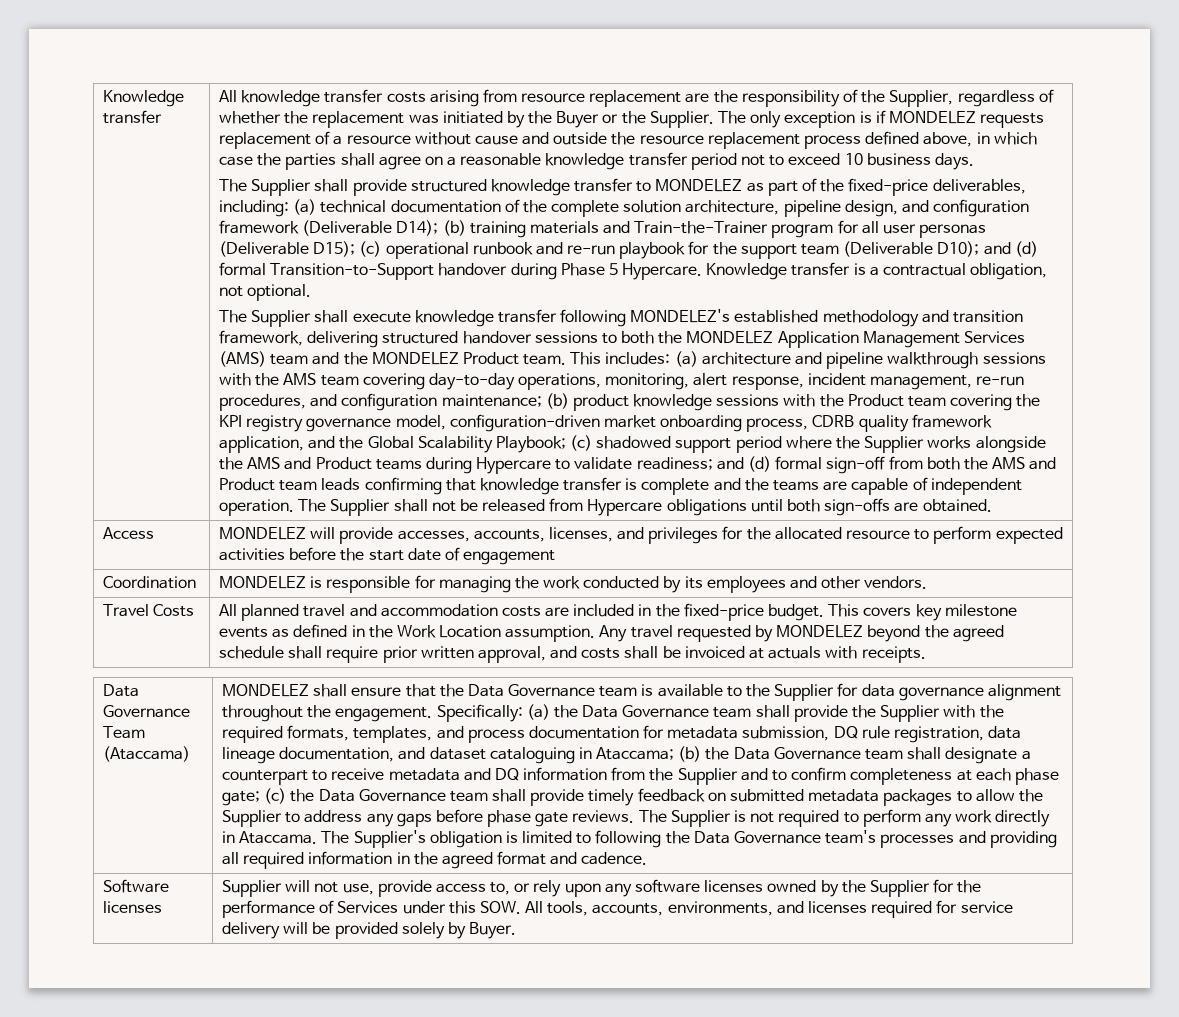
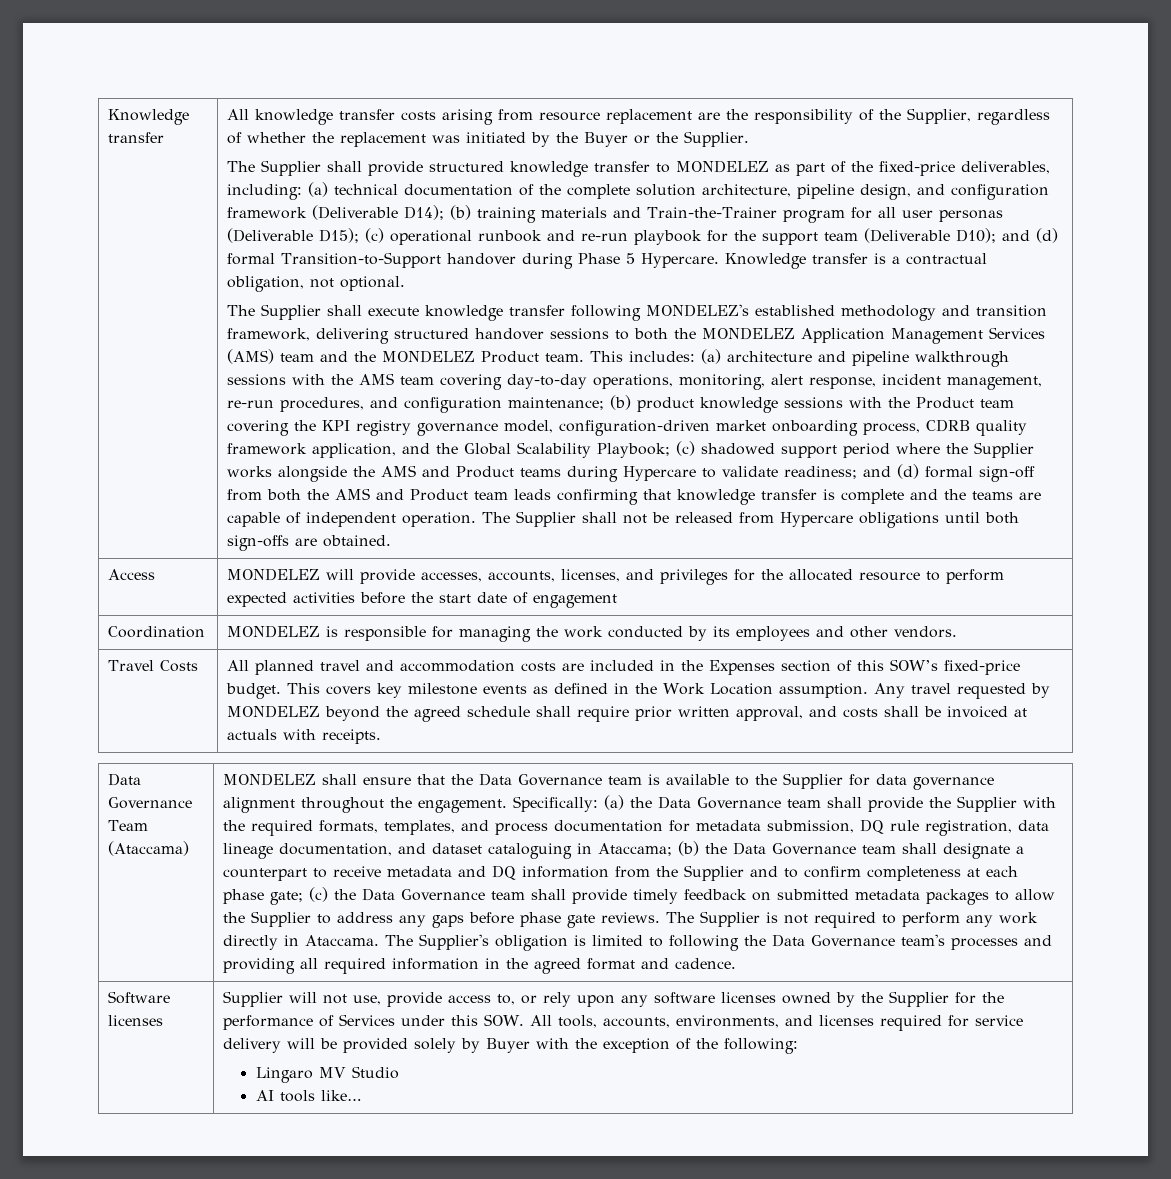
- The only exception is if MONDELEZ requests replacement of a resource without cause and outside the resource replacement process defined above, in which case the parties shall agree on a reasonable knowledge transfer period not to exceed 10 business days.
- All planned travel and accommodation costs are included in the fixed-price budget.
+ All planned travel and accommodation costs are included in the Expenses section of this SOW’s fixed-price budget.
- Supplier will not use, provide access to, or rely upon any software licenses owned by the Supplier for the performance of Services under this SOW. All tools, accounts, environments, and licenses required for service delivery will be provided solely by Buyer.
+ Supplier will not use, provide access to, or rely upon any software licenses owned by the Supplier for the performance of Services under this SOW. All tools, accounts, environments, and licenses required for service delivery will be provided solely by Buyer with the exception of the following:
+ Lingaro MV Studio
+ AI tools like…

